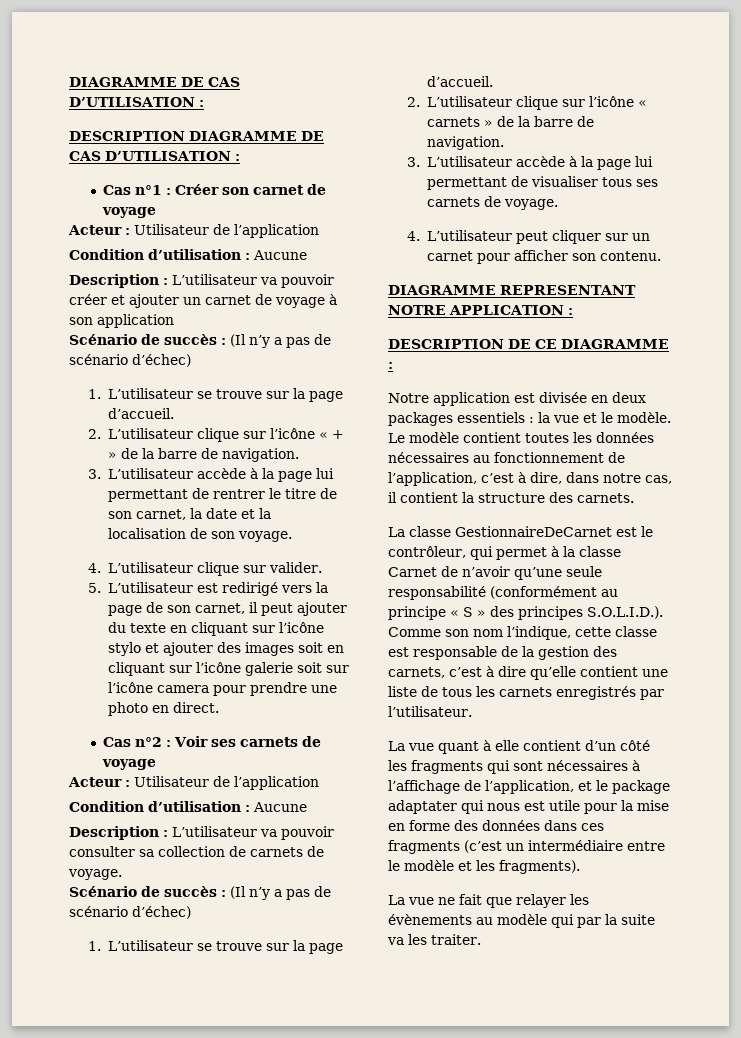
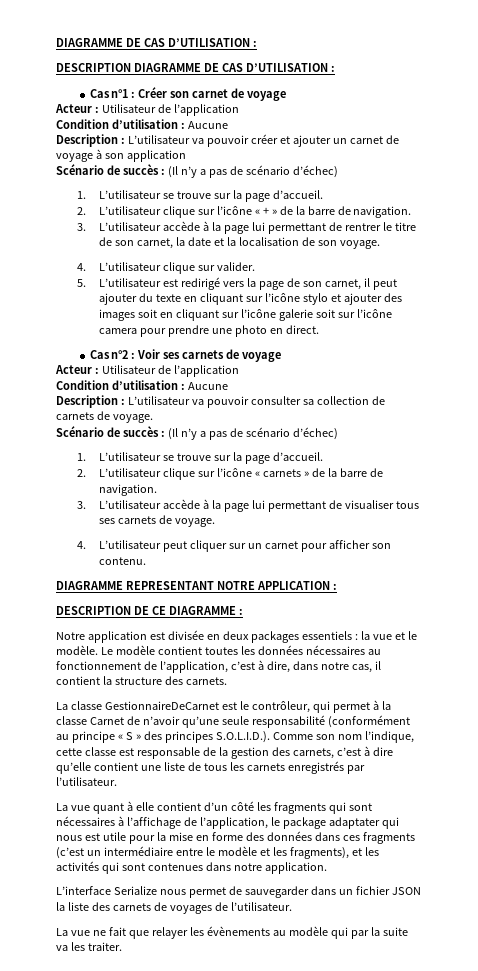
- La vue quant à elle contient d’un côté les fragments qui sont nécessaires à l’affichage de l’application, et le package adaptater qui nous est utile pour la mise en forme des données dans ces fragments (c’est un intermédiaire entre le modèle et les fragments).
+ La vue quant à elle contient d’un côté les fragments qui sont nécessaires à l’affichage de l’application, le package adaptater qui nous est utile pour la mise en forme des données dans ces fragments (c’est un intermédiaire entre le modèle et les fragments), et les activités qui sont contenues dans notre application.
+ L’interface Serialize nous permet de sauvegarder dans un fichier JSON la liste des carnets de voyages de l’utilisateur.

